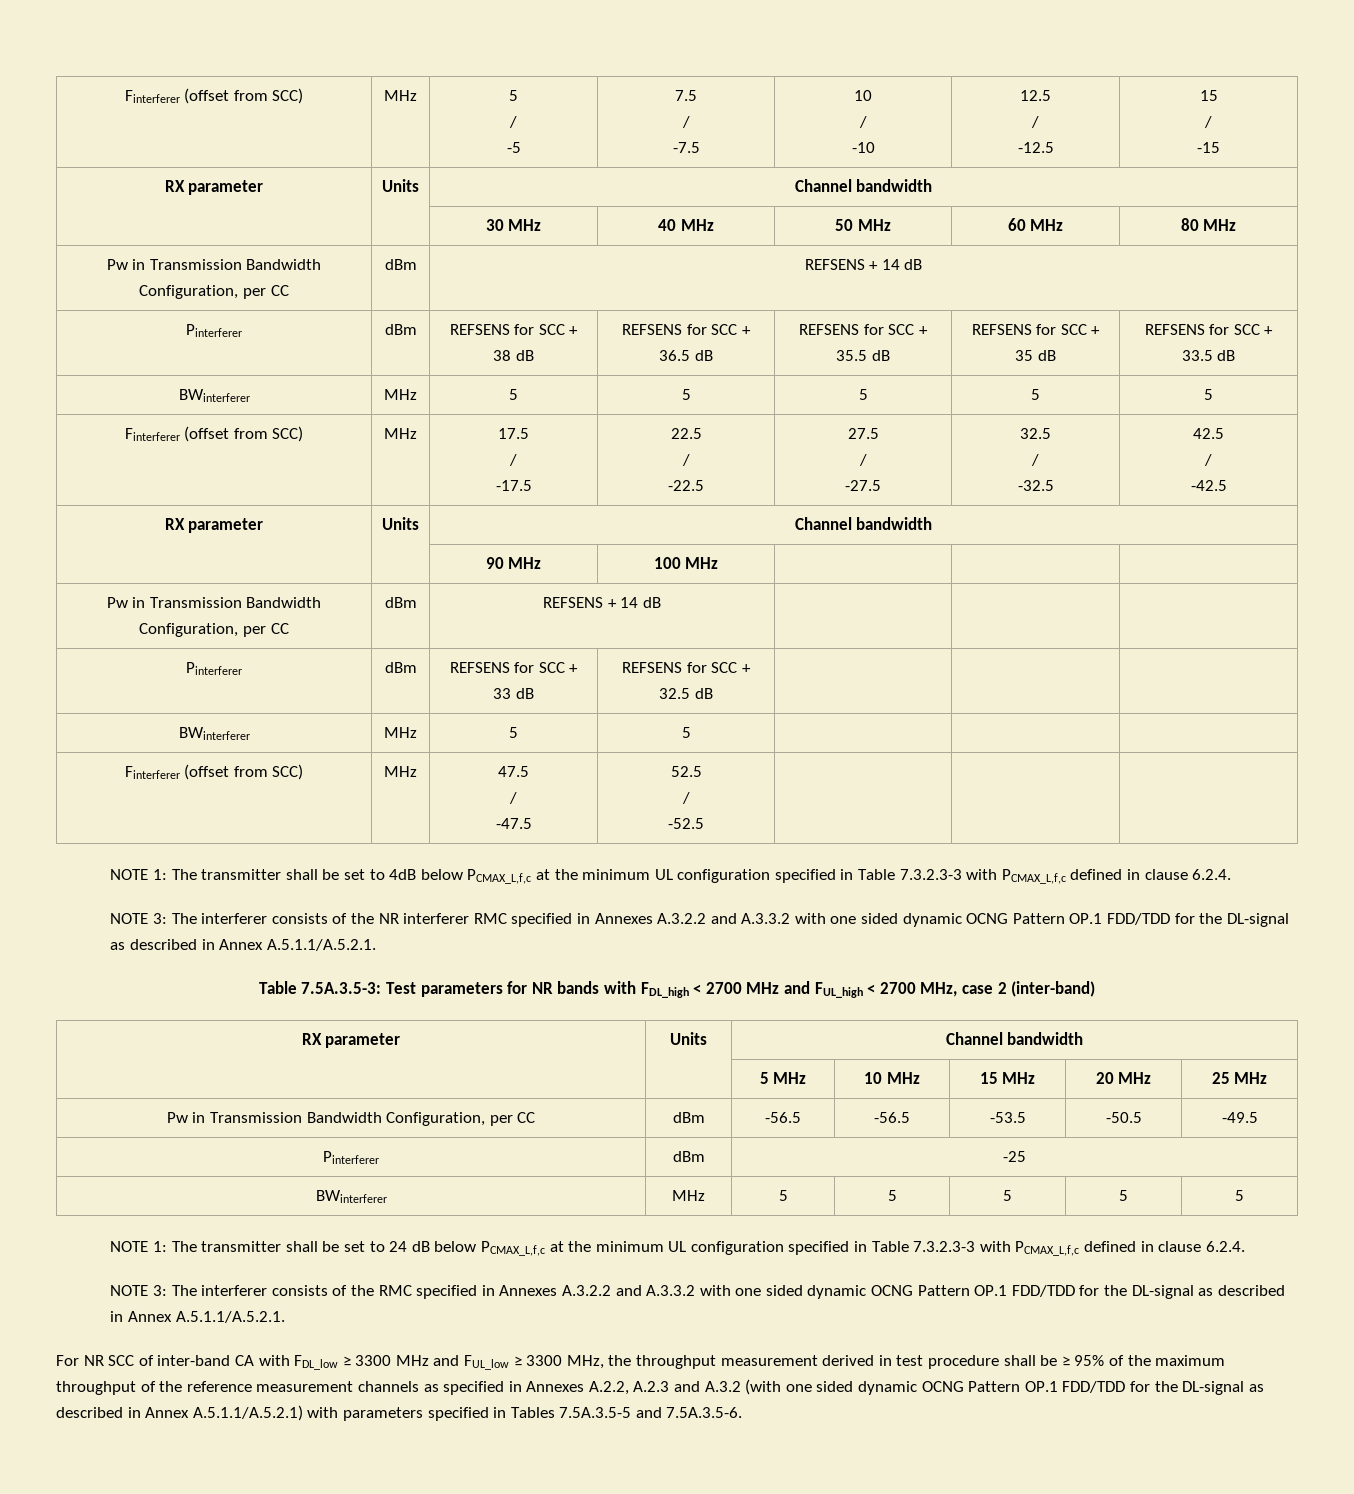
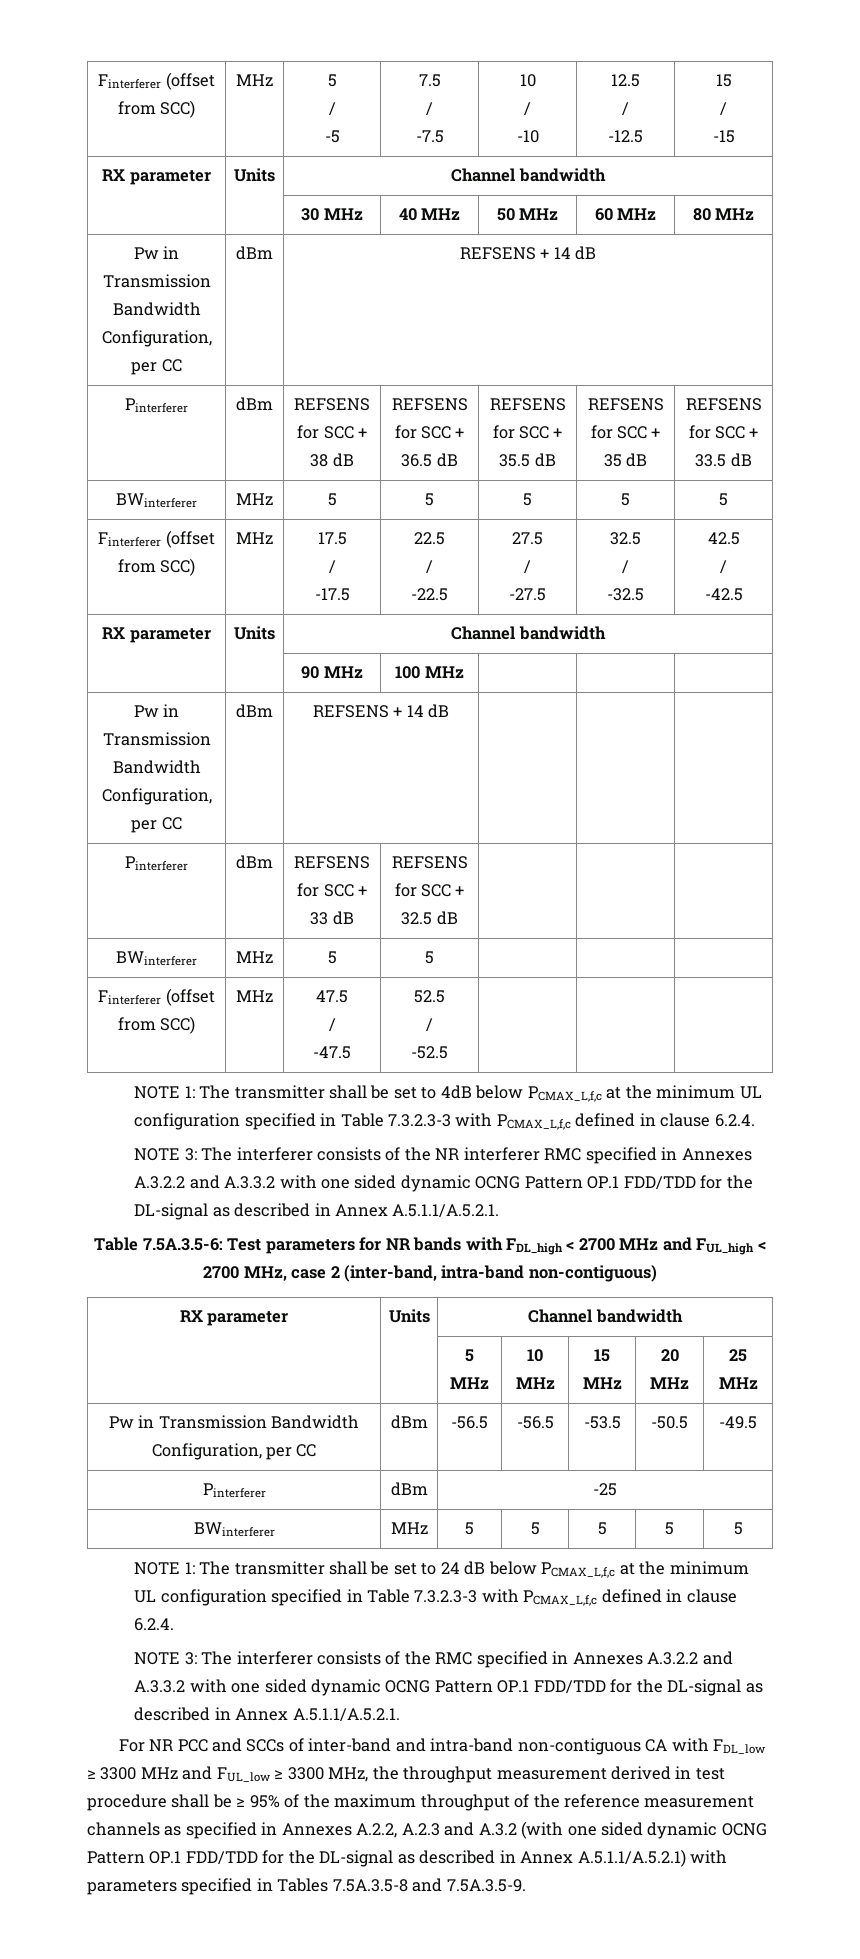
- Table 7.5A.3.5-3: Test parameters for NR bands with FDL_high < 2700 MHz and FUL_high < 2700 MHz, case 2 (inter-band)
+ Table 7.5A.3.5-6: Test parameters for NR bands with FDL_high < 2700 MHz and FUL_high < 2700 MHz, case 2 (inter-band, intra-band non-contiguous)
- For NR SCC of inter-band CA with FDL_low ≥ 3300 MHz and FUL_low ≥ 3300 MHz, the throughput measurement derived in test procedure shall be ≥ 95% of the maximum throughput of the reference measurement channels as specified in Annexes A.2.2, A.2.3 and A.3.2 (with one sided dynamic OCNG Pattern OP.1 FDD/TDD for the DL-signal as described in Annex A.5.1.1/A.5.2.1) with parameters specified in Tables 7.5A.3.5-5 and 7.5A.3.5-6.
+ For NR PCC and SCCs of inter-band and intra-band non-contiguous CA with FDL_low ≥ 3300 MHz and FUL_low ≥ 3300 MHz, the throughput measurement derived in test procedure shall be ≥ 95% of the maximum throughput of the reference measurement channels as specified in Annexes A.2.2, A.2.3 and A.3.2 (with one sided dynamic OCNG Pattern OP.1 FDD/TDD for the DL-signal as described in Annex A.5.1.1/A.5.2.1) with parameters specified in Tables 7.5A.3.5-8 and 7.5A.3.5-9.

